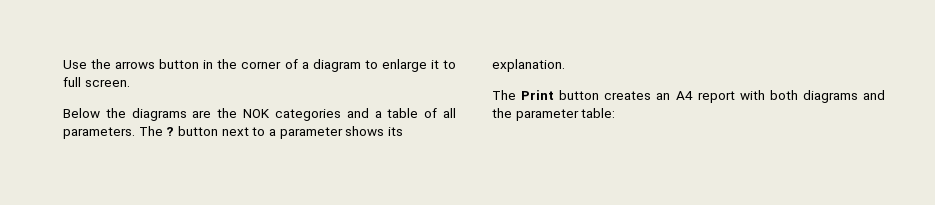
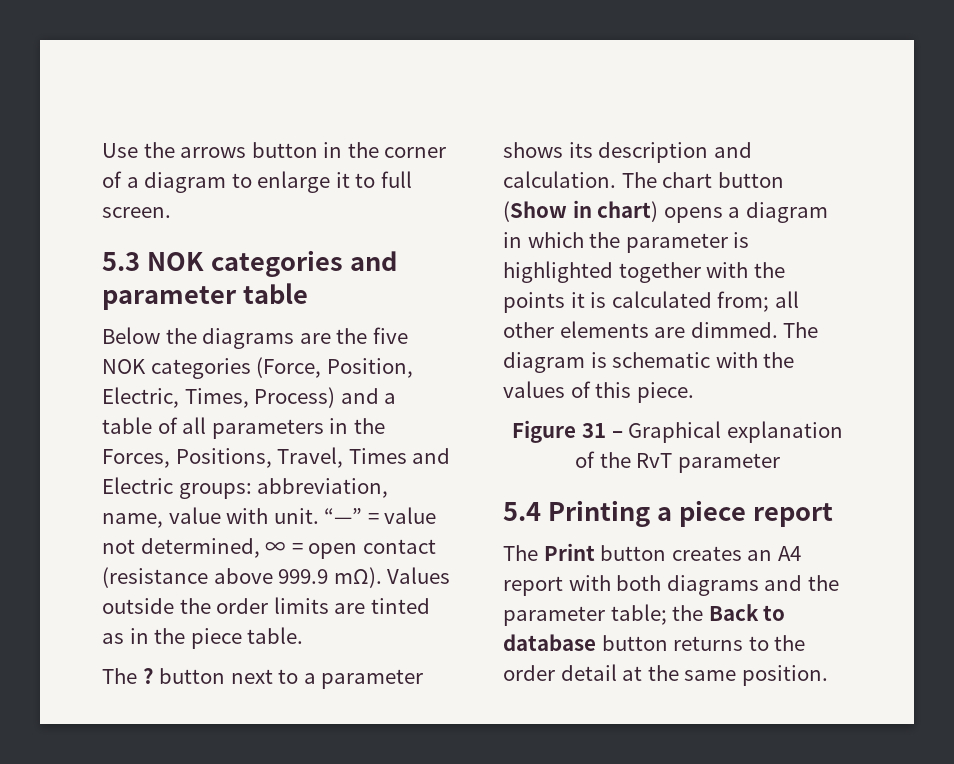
+ 5.3 NOK categories and parameter table
- Below the diagrams are the NOK categories and a table of all parameters. The ? button next to a parameter shows its explanation.
+ Below the diagrams are the five NOK categories (Force, Position, Electric, Times, Process) and a table of all parameters in the Forces, Positions, Travel, Times and Electric groups: abbreviation, name, value with unit. “—” = value not determined, ∞ = open contact (resistance above 999.9 mΩ). Values outside the order limits are tinted as in the piece table.
+ The ? button next to a parameter shows its description and calculation. The chart button (Show in chart) opens a diagram in which the parameter is highlighted together with the points it is calculated from; all other elements are dimmed. The diagram is schematic with the values of this piece.
+ Figure 31 – Graphical explanation of the RvT parameter
+ 5.4 Printing a piece report
- The Print button creates an A4 report with both diagrams and the parameter table:
+ The Print button creates an A4 report with both diagrams and the parameter table; the Back to database button returns to the order detail at the same position.

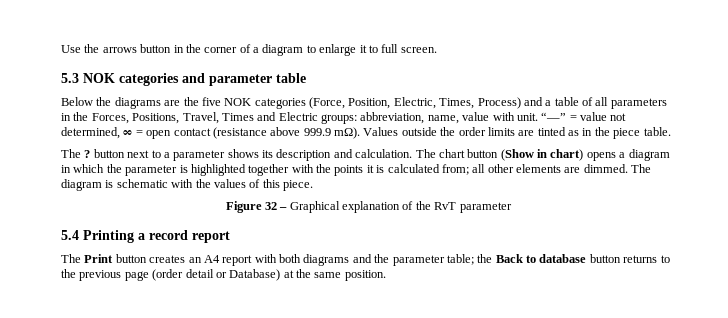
- Figure 31 – Graphical explanation of the RvT parameter
+ Figure 32 – Graphical explanation of the RvT parameter
- 5.4 Printing a piece report
+ 5.4 Printing a record report
- The Print button creates an A4 report with both diagrams and the parameter table; the Back to database button returns to the order detail at the same position.
+ The Print button creates an A4 report with both diagrams and the parameter table; the Back to database button returns to the previous page (order detail or Database) at the same position.

